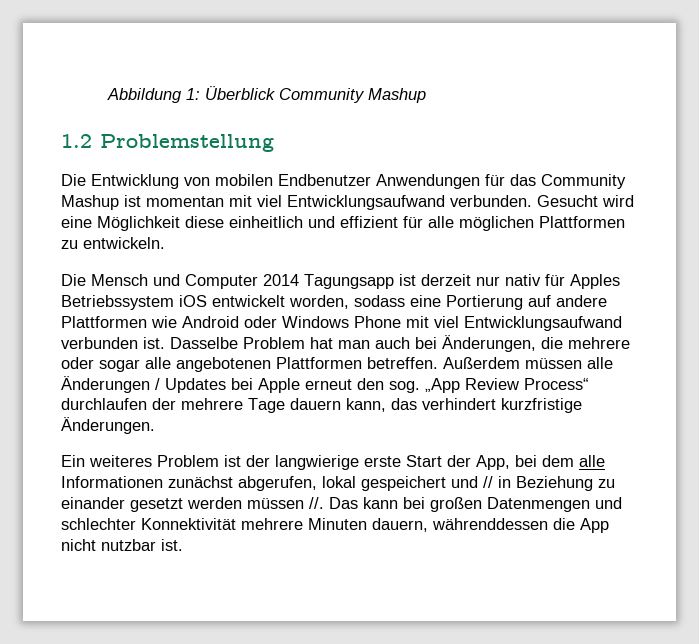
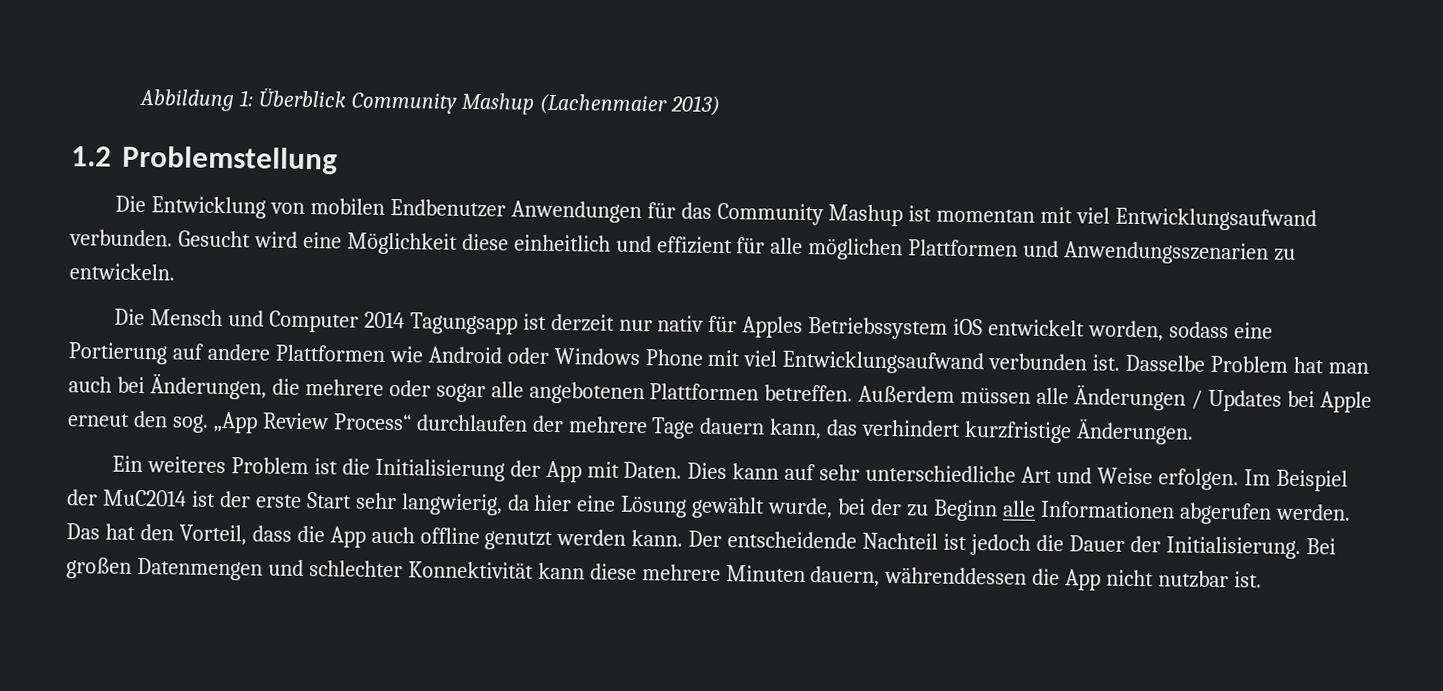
- Abbildung 1: Überblick Community Mashup
+ Abbildung 1: Überblick Community Mashup (Lachenmaier 2013)
- Gesucht wird eine Möglichkeit diese einheitlich und effizient für alle möglichen Plattformen zu entwickeln.
+ Gesucht wird eine Möglichkeit diese einheitlich und effizient für alle möglichen Plattformen und Anwendungsszenarien zu entwickeln.
- Ein weiteres Problem ist der langwierige erste Start der App, bei dem alle Informationen zunächst abgerufen, lokal gespeichert und // in Beziehung zu einander gesetzt werden müssen //. Das kann bei großen Datenmengen und schlechter Konnektivität mehrere Minuten dauern, währenddessen die App nicht nutzbar ist.
+ Ein weiteres Problem ist die Initialisierung der App mit Daten. Dies kann auf sehr unterschiedliche Art und Weise erfolgen. Im Beispiel der MuC2014 ist der erste Start sehr langwierig, da hier eine Lösung gewählt wurde, bei der zu Beginn alle Informationen abgerufen werden. Das hat den Vorteil, dass die App auch offline genutzt werden kann. Der entscheidende Nachteil ist jedoch die Dauer der Initialisierung. Bei großen Datenmengen und schlechter Konnektivität kann diese mehrere Minuten dauern, währenddessen die App nicht nutzbar ist.

